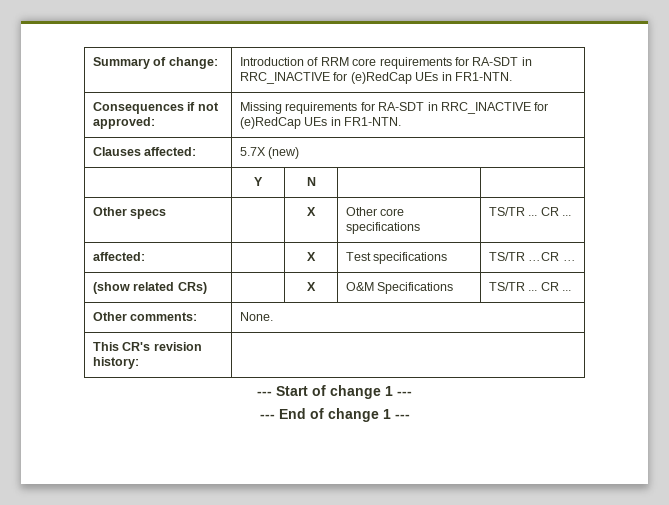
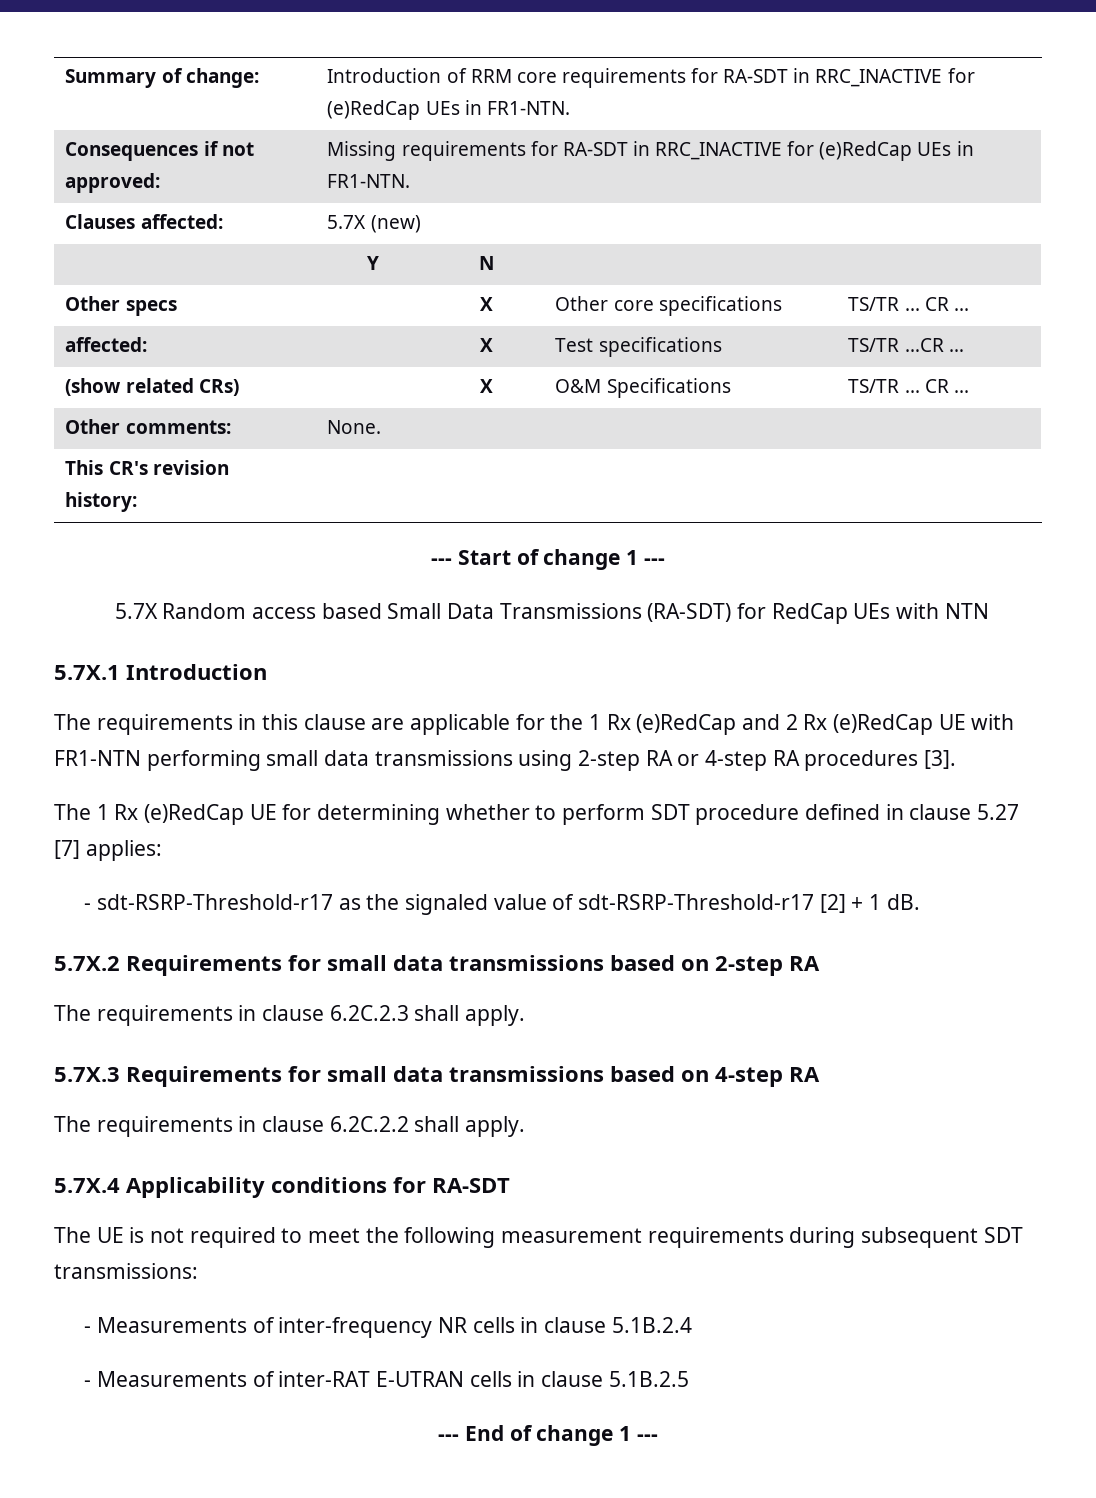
+ 5.7X Random access based Small Data Transmissions (RA-SDT) for RedCap UEs with NTN
+ 5.7X.1 Introduction
+ The requirements in this clause are applicable for the 1 Rx (e)RedCap and 2 Rx (e)RedCap UE with FR1-NTN performing small data transmissions using 2-step RA or 4-step RA procedures [3].
+ The 1 Rx (e)RedCap UE for determining whether to perform SDT procedure defined in clause 5.27 [7] applies:
+ - sdt-RSRP-Threshold-r17 as the signaled value of sdt-RSRP-Threshold-r17 [2] + 1 dB.
+ 5.7X.2 Requirements for small data transmissions based on 2-step RA
+ The requirements in clause 6.2C.2.3 shall apply.
+ 5.7X.3 Requirements for small data transmissions based on 4-step RA
+ The requirements in clause 6.2C.2.2 shall apply.
+ 5.7X.4 Applicability conditions for RA-SDT
+ The UE is not required to meet the following measurement requirements during subsequent SDT transmissions:
+ - Measurements of inter-frequency NR cells in clause 5.1B.2.4
+ - Measurements of inter-RAT E-UTRAN cells in clause 5.1B.2.5

